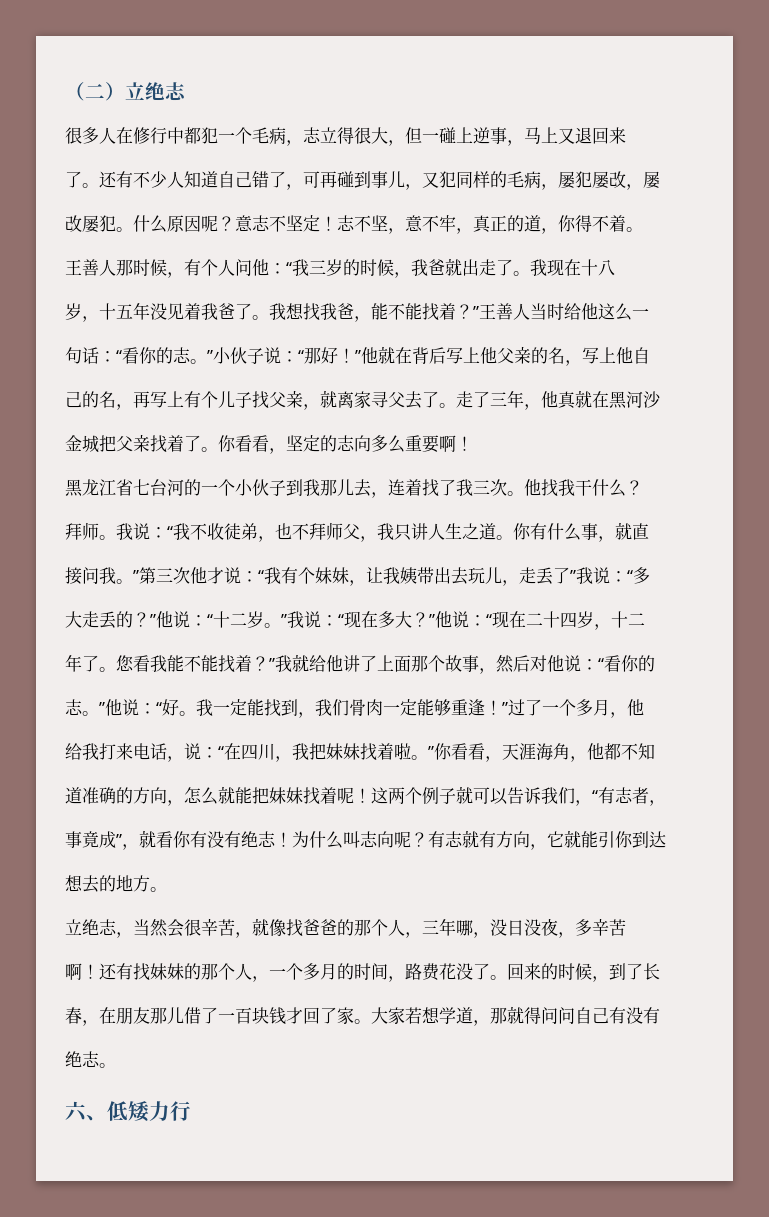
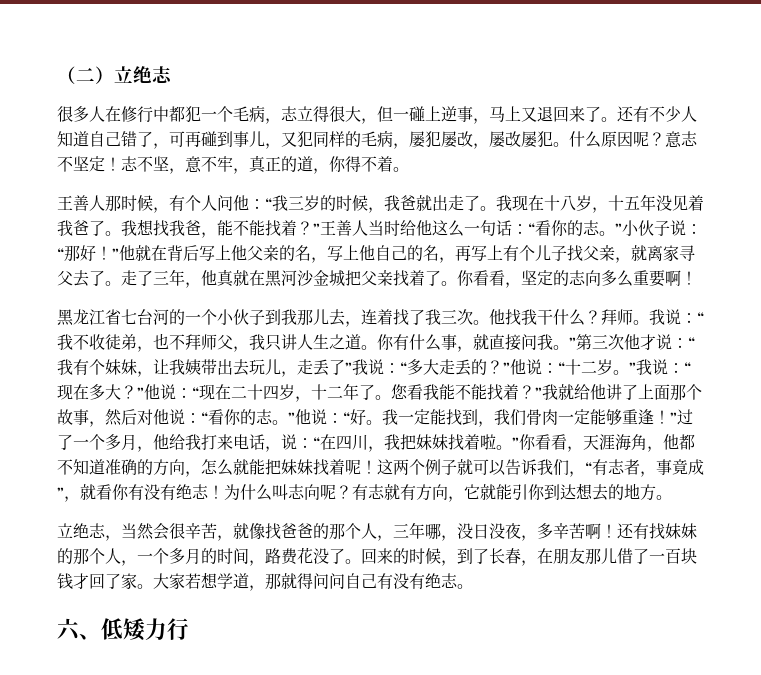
- 很多人在修行中都犯一个毛病，志立得很大，但一碰上逆事，马上又退回来
- 了。
+ 很多人在修行中都犯一个毛病，志立得很大，但一碰上逆事，马上又退回来了。
- 还有不少人知道自己错了，可再碰到事儿，又犯同样的毛病，屡犯屡改，屡
- 改屡犯。
+ 还有不少人知道自己错了，可再碰到事儿，又犯同样的毛病，屡犯屡改，屡改屡犯。
- 我现在十八
- 岁，十五年没见着我爸了。
+ 我现在十八岁，十五年没见着我爸了。
- 我想找我爸，能不能找着？”王善人当时给他这么一
- 句话：“看你的志。”小伙子说：“那好！”他就在背后写上他父亲的名，写上他自
- 己的名，再写上有个儿子找父亲，就离家寻父去了。
+ 我想找我爸，能不能找着？”王善人当时给他这么一句话：“看你的志。”小伙子说：“那好！”他就在背后写上他父亲的名，写上他自己的名，再写上有个儿子找父亲，就离家寻父去了。
- 走了三年，他真就在黑河沙
- 金城把父亲找着了。
+ 走了三年，他真就在黑河沙金城把父亲找着了。
- 他找我干什么？
- 拜师。
+ 他找我干什么？拜师。
- 你有什么事，就直
- 接问我。”第三次他才说：“我有个妹妹，让我姨带出去玩儿，走丢了”我说：“多
- 大走丢的？”他说：“十二岁。”我说：“现在多大？”他说：“现在二十四岁，十二
- 年了。
+ 你有什么事，就直接问我。”第三次他才说：“我有个妹妹，让我姨带出去玩儿，走丢了”我说：“多大走丢的？”他说：“十二岁。”我说：“现在多大？”他说：“现在二十四岁，十二年了。
- 您看我能不能找着？”我就给他讲了上面那个故事，然后对他说：“看你的
- 志。”他说：“好。
+ 您看我能不能找着？”我就给他讲了上面那个故事，然后对他说：“看你的志。”他说：“好。
- 我一定能找到，我们骨肉一定能够重逢！”过了一个多月，他
- 给我打来电话，说：“在四川，我把妹妹找着啦。”你看看，天涯海角，他都不知
- 道准确的方向，怎么就能把妹妹找着呢！
+ 我一定能找到，我们骨肉一定能够重逢！”过了一个多月，他给我打来电话，说：“在四川，我把妹妹找着啦。”你看看，天涯海角，他都不知道准确的方向，怎么就能把妹妹找着呢！
- 这两个例子就可以告诉我们，“有志者，
- 事竟成”，就看你有没有绝志！
+ 这两个例子就可以告诉我们，“有志者，事竟成”，就看你有没有绝志！
- 有志就有方向，它就能引你到达
- 想去的地方。
+ 有志就有方向，它就能引你到达想去的地方。
- 立绝志，当然会很辛苦，就像找爸爸的那个人，三年哪，没日没夜，多辛苦
- 啊！
+ 立绝志，当然会很辛苦，就像找爸爸的那个人，三年哪，没日没夜，多辛苦啊！
- 回来的时候，到了长
- 春，在朋友那儿借了一百块钱才回了家。
+ 回来的时候，到了长春，在朋友那儿借了一百块钱才回了家。
- 大家若想学道，那就得问问自己有没有
- 绝志。
+ 大家若想学道，那就得问问自己有没有绝志。

